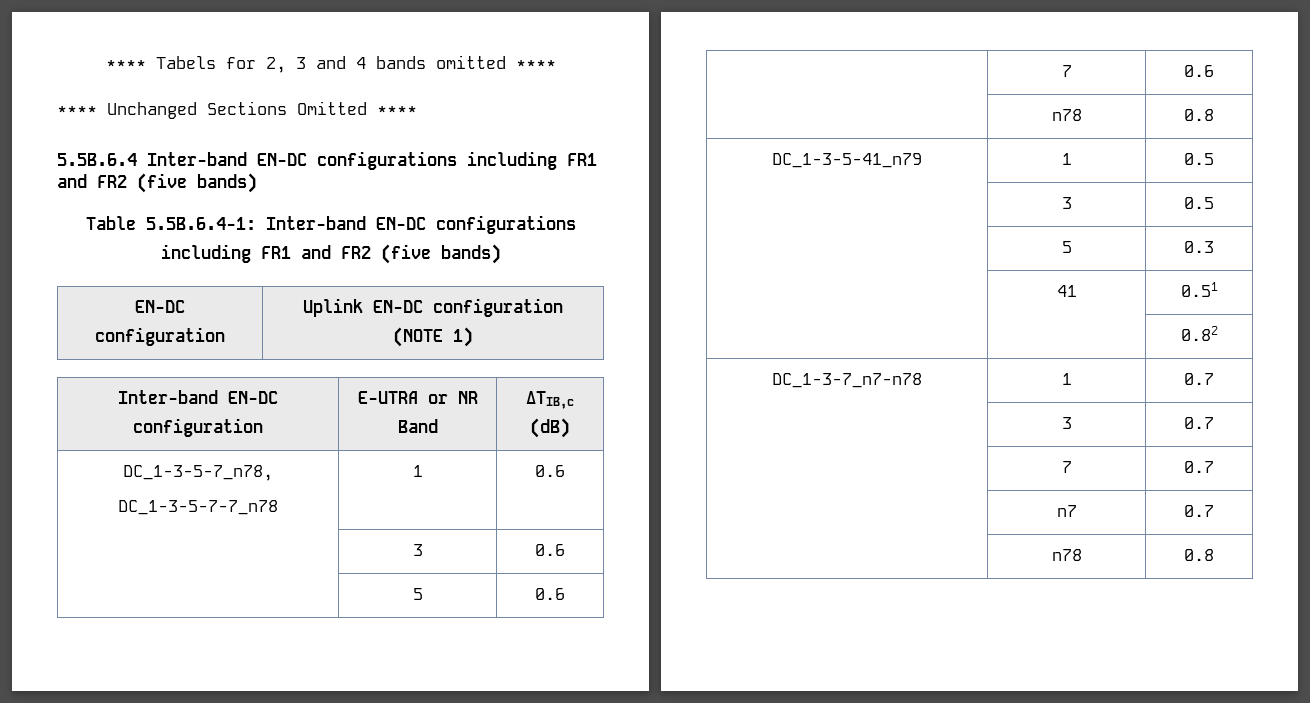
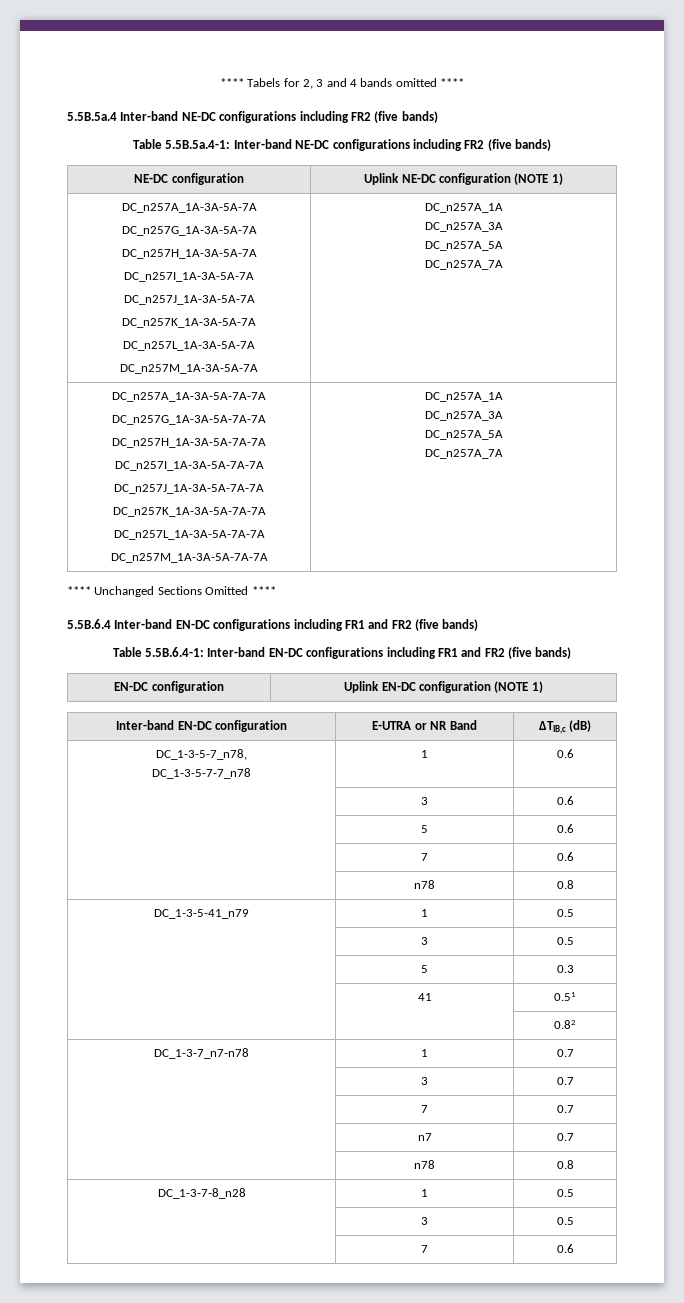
+ 5.5B.5a.4 Inter-band NE-DC configurations including FR2 (five bands)
+ Table 5.5B.5a.4-1: Inter-band NE-DC configurations including FR2 (five bands)
+ NE-DC configuration | Uplink NE-DC configuration (NOTE 1)
+ DC_n257A_1A-3A-5A-7A
+ DC_n257G_1A-3A-5A-7A
+ DC_n257H_1A-3A-5A-7A
+ DC_n257I_1A-3A-5A-7A
+ DC_n257J_1A-3A-5A-7A
+ DC_n257K_1A-3A-5A-7A
+ DC_n257L_1A-3A-5A-7A
+ DC_n257M_1A-3A-5A-7A | DC_n257A_1A
+ DC_n257A_3A
+ DC_n257A_5A
+ DC_n257A_7A
+ DC_n257A_1A-3A-5A-7A-7A
+ DC_n257G_1A-3A-5A-7A-7A
+ DC_n257H_1A-3A-5A-7A-7A
+ DC_n257I_1A-3A-5A-7A-7A
+ DC_n257J_1A-3A-5A-7A-7A
+ DC_n257K_1A-3A-5A-7A-7A
+ DC_n257L_1A-3A-5A-7A-7A
+ DC_n257M_1A-3A-5A-7A-7A | DC_n257A_1A
+ DC_n257A_3A
+ DC_n257A_5A
+ DC_n257A_7A
+ DC_1-3-7-8_n28 | 1 | 0.5
+ | 3 | 0.5
+ | 7 | 0.6

